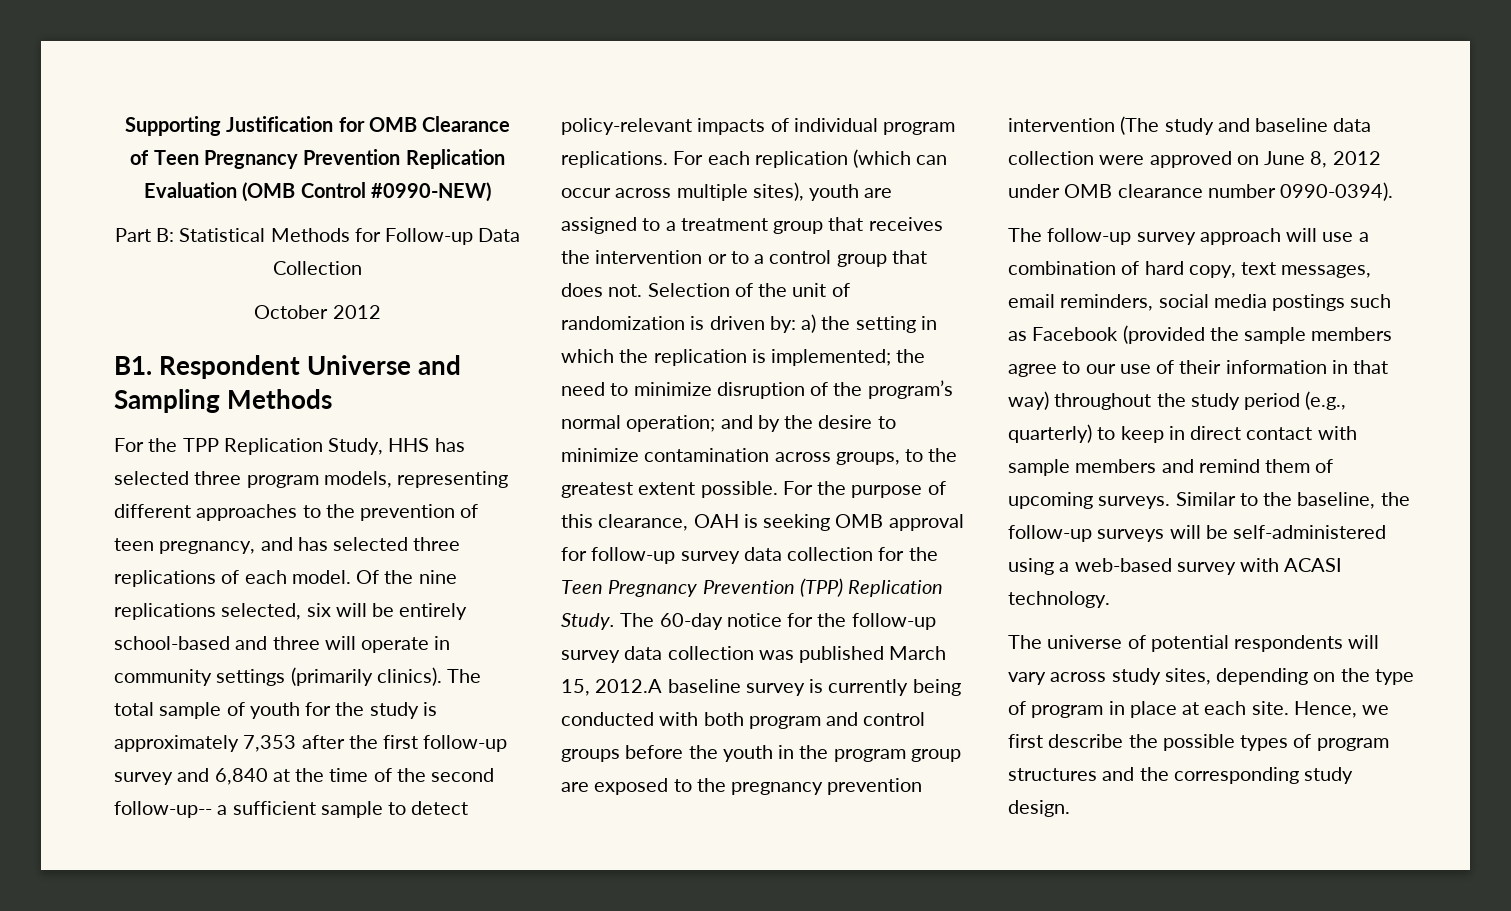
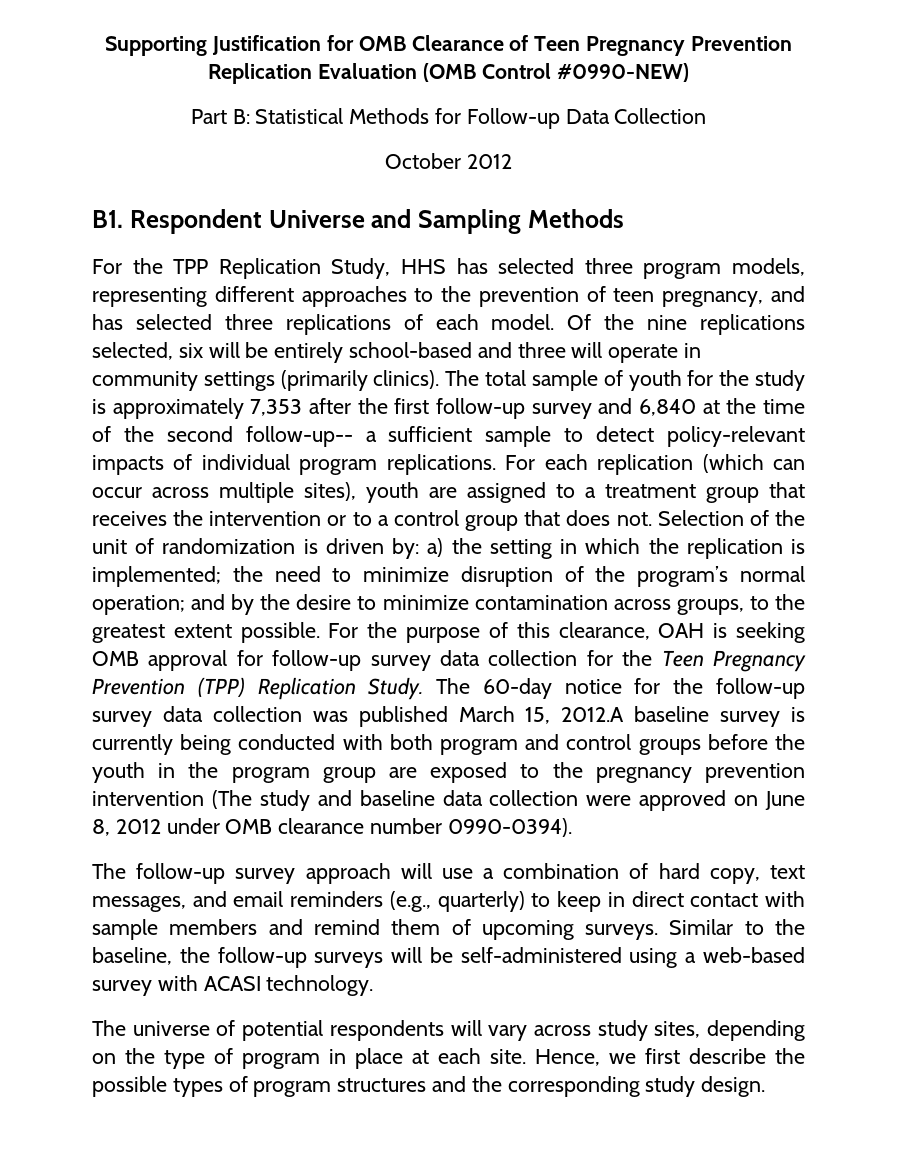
- The follow-up survey approach will use a combination of hard copy, text messages, email reminders, social media postings such as Facebook (provided the sample members agree to our use of their information in that way) throughout the study period (e.g., quarterly) to keep in direct contact with sample members and remind them of upcoming surveys.
+ The follow-up survey approach will use a combination of hard copy, text messages, and email reminders (e.g., quarterly) to keep in direct contact with sample members and remind them of upcoming surveys.

